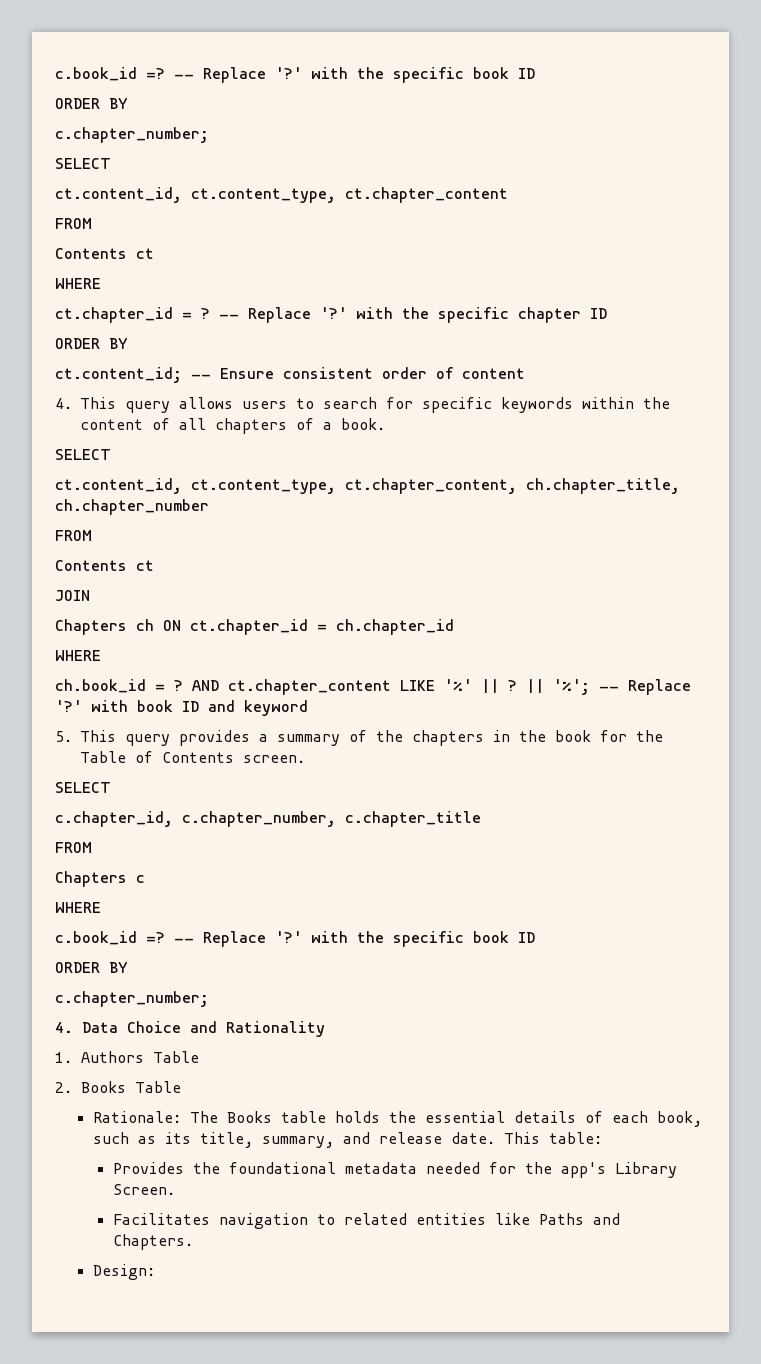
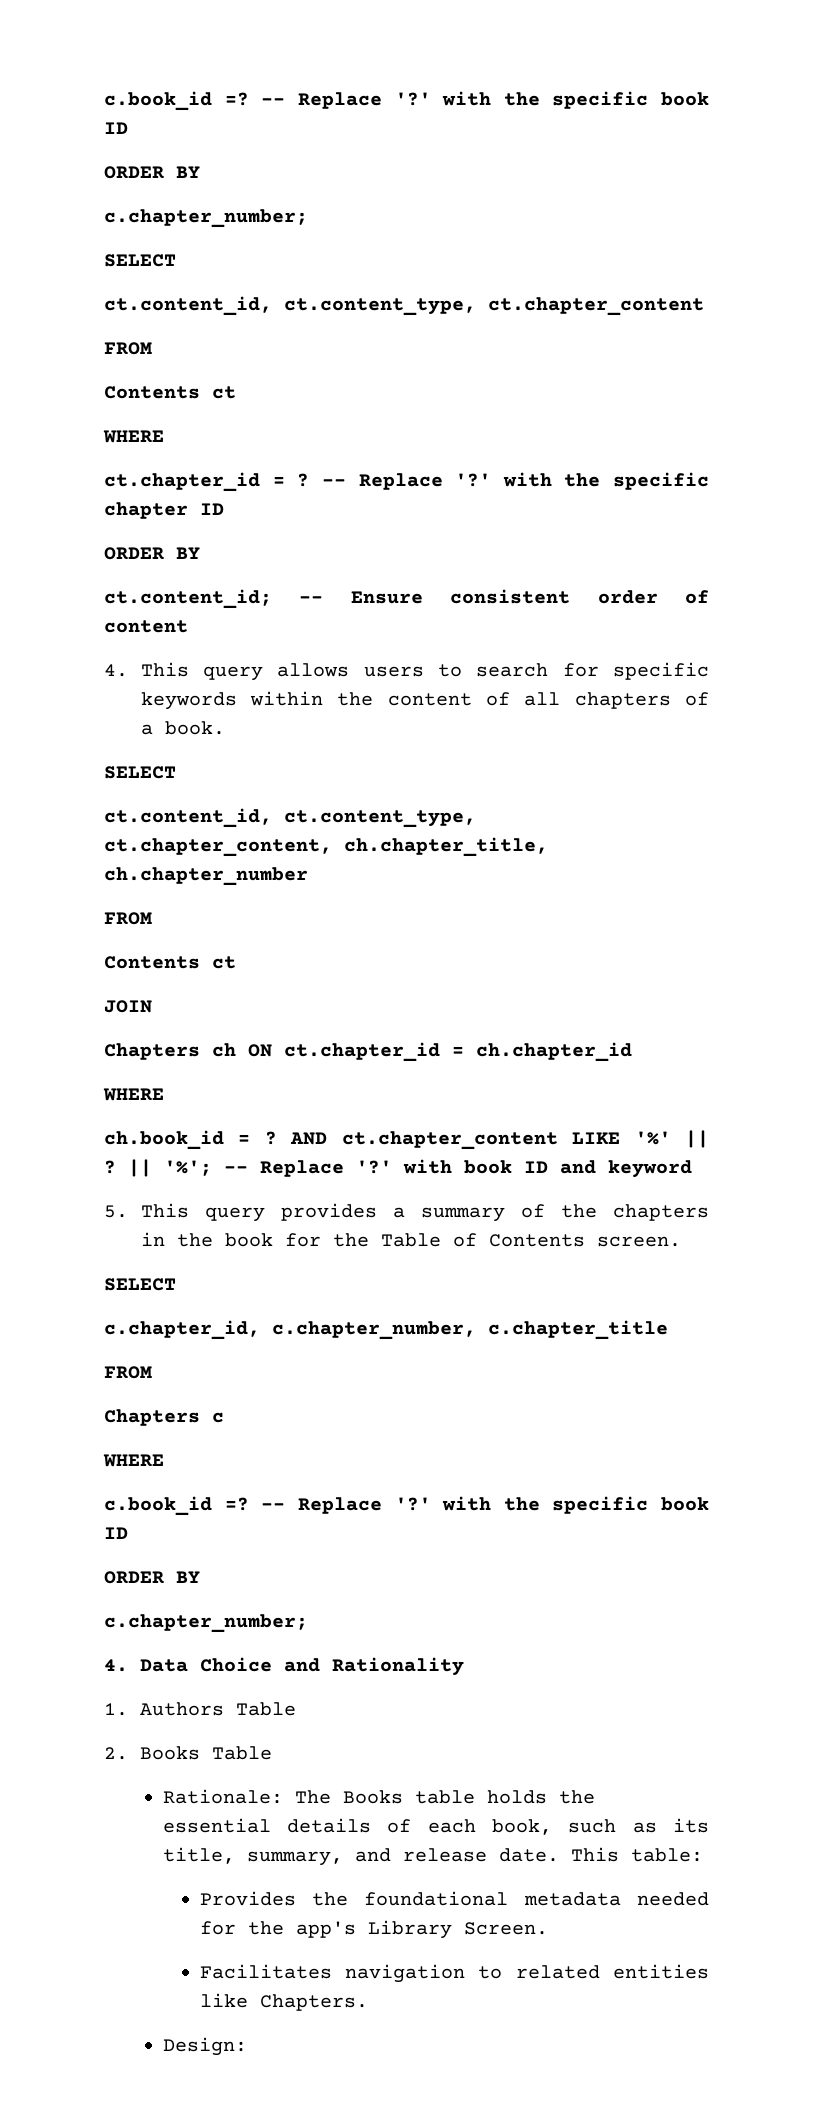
- Facilitates navigation to related entities like Paths and Chapters.
+ Facilitates navigation to related entities like Chapters.

